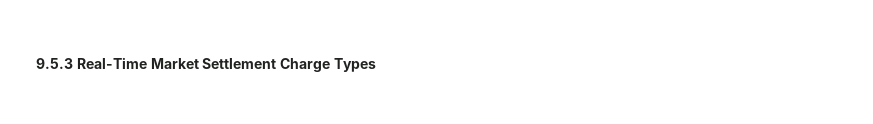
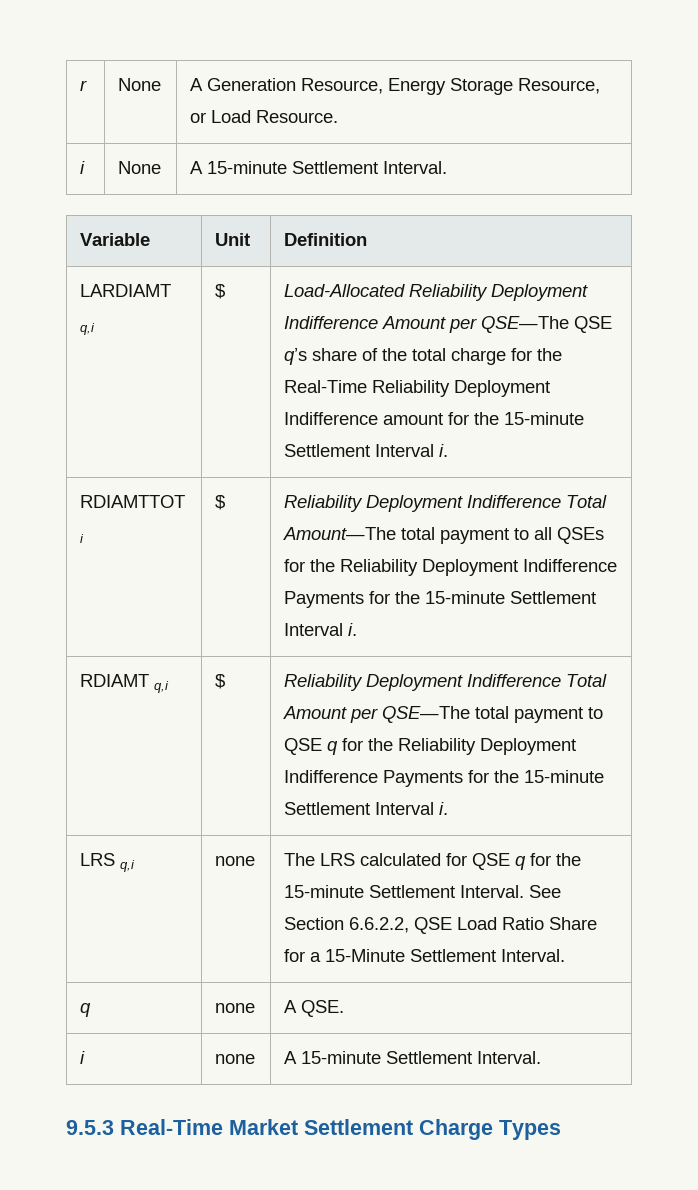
+ r | None | A Generation Resource, Energy Storage Resource, or Load Resource.
+ i | None | A 15-minute Settlement Interval.
+ Variable | Unit | Definition
+ LARDIAMT q,i | $ | Load-Allocated Reliability Deployment Indifference Amount per QSE—The QSE q’s share of the total charge for the Real-Time Reliability Deployment Indifference amount for the 15-minute Settlement Interval i.
+ RDIAMTTOT i | $ | Reliability Deployment Indifference Total Amount—The total payment to all QSEs for the Reliability Deployment Indifference Payments for the 15-minute Settlement Interval i.
+ RDIAMT q,i | $ | Reliability Deployment Indifference Total Amount per QSE—The total payment to QSE q for the Reliability Deployment Indifference Payments for the 15-minute Settlement Interval i.
+ LRS q,i | none | The LRS calculated for QSE q for the 15-minute Settlement Interval. See Section 6.6.2.2, QSE Load Ratio Share for a 15-Minute Settlement Interval.
+ q | none | A QSE.
+ i | none | A 15-minute Settlement Interval.

